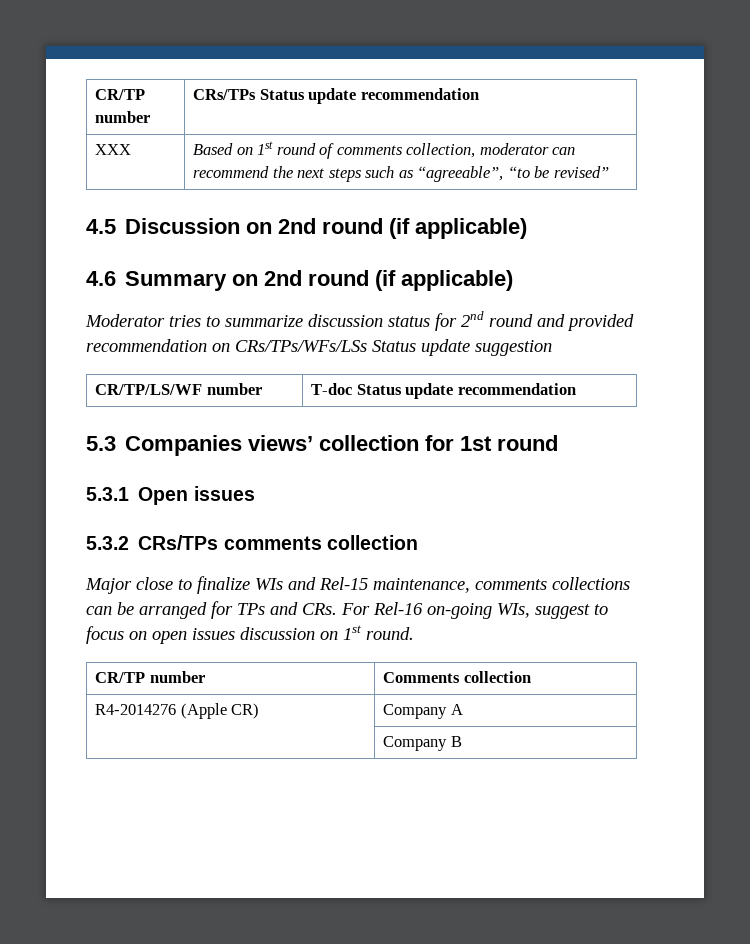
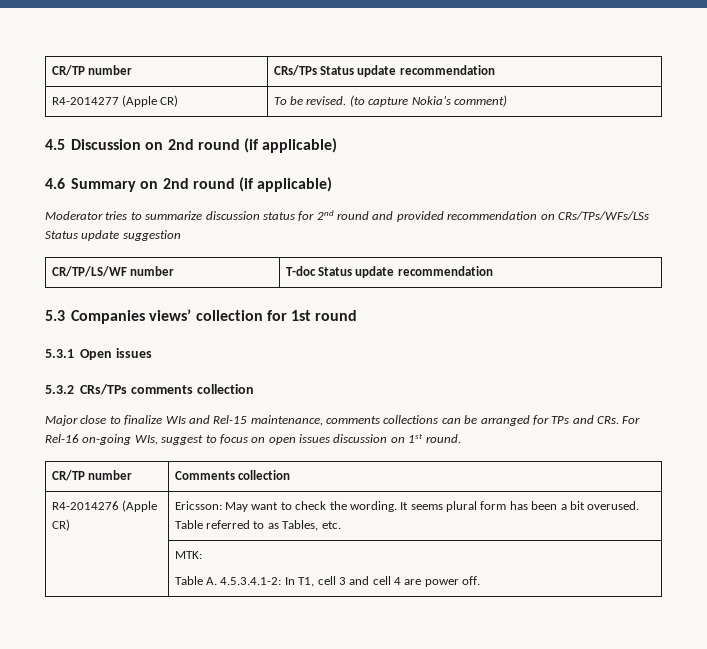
- XXX | Based on 1st round of comments collection, moderator can recommend the next steps such as “agreeable”, “to be revised”
+ R4-2014277 (Apple CR) | To be revised. (to capture Nokia’s comment)
- R4-2014276 (Apple CR) | Company A
- | Company B
+ R4-2014276 (Apple CR) | Ericsson: May want to check the wording. It seems plural form has been a bit overused. Table referred to as Tables, etc.
+ | MTK:
+ Table A. 4.5.3.4.1-2: In T1, cell 3 and cell 4 are power off.

